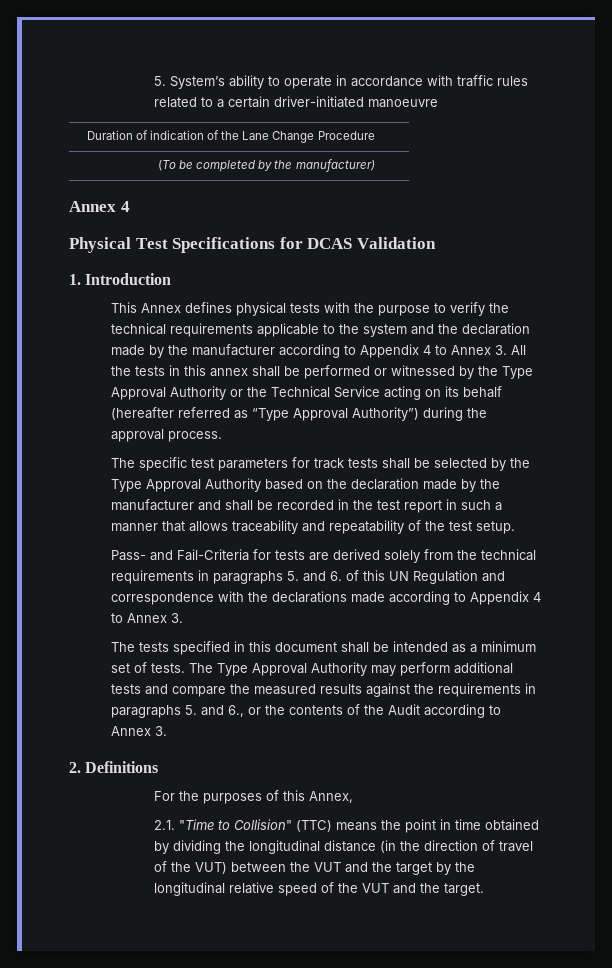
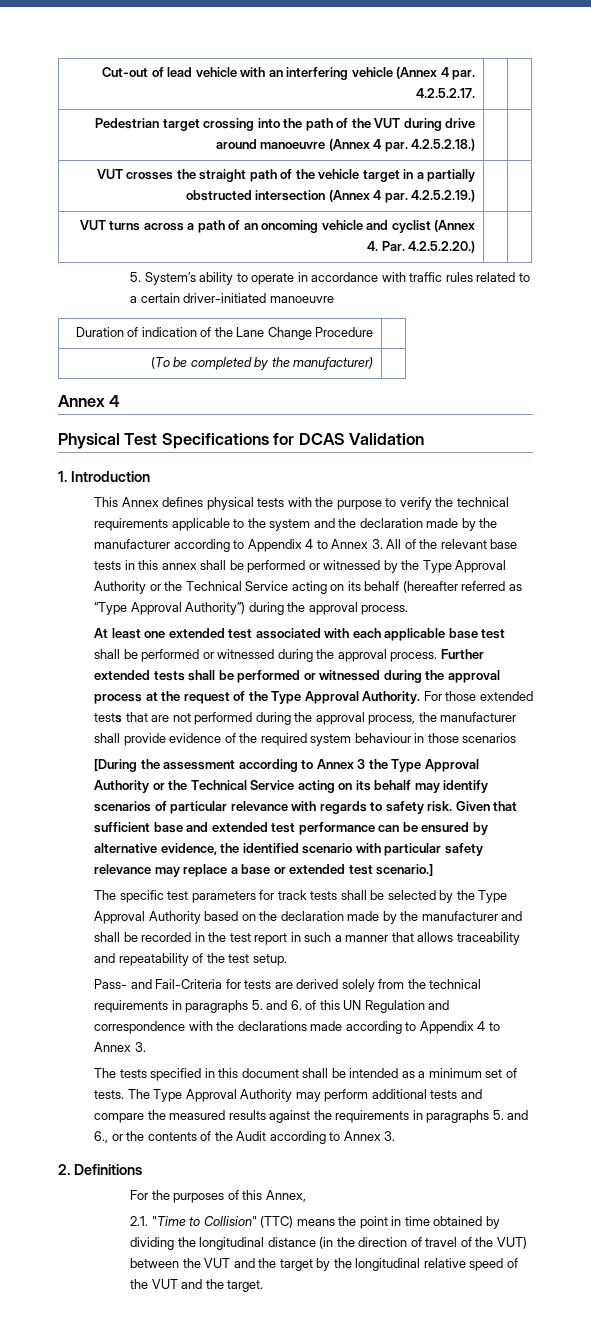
+ Cut-out of lead vehicle with an interfering vehicle (Annex 4 par. 4.2.5.2.17. | |
+ Pedestrian target crossing into the path of the VUT during drive around manoeuvre (Annex 4 par. 4.2.5.2.18.) | |
+ VUT crosses the straight path of the vehicle target in a partially obstructed intersection (Annex 4 par. 4.2.5.2.19.) | |
+ VUT turns across a path of an oncoming vehicle and cyclist (Annex 4. Par. 4.2.5.2.20.) | |
- This Annex defines physical tests with the purpose to verify the technical requirements applicable to the system and the declaration made by the manufacturer according to Appendix 4 to Annex 3. All the tests in this annex shall be performed or witnessed by the Type Approval Authority or the Technical Service acting on its behalf (hereafter referred as “Type Approval Authority”) during the approval process.
+ This Annex defines physical tests with the purpose to verify the technical requirements applicable to the system and the declaration made by the manufacturer according to Appendix 4 to Annex 3. All of the relevant base tests in this annex shall be performed or witnessed by the Type Approval Authority or the Technical Service acting on its behalf (hereafter referred as “Type Approval Authority”) during the approval process.
+ At least one extended test associated with each applicable base test shall be performed or witnessed during the approval process. Further extended tests shall be performed or witnessed during the approval process at the request of the Type Approval Authority. For those extended tests that are not performed during the approval process, the manufacturer shall provide evidence of the required system behaviour in those scenarios
+ [During the assessment according to Annex 3 the Type Approval Authority or the Technical Service acting on its behalf may identify scenarios of particular relevance with regards to safety risk. Given that sufficient base and extended test performance can be ensured by alternative evidence, the identified scenario with particular safety relevance may replace a base or extended test scenario.]

